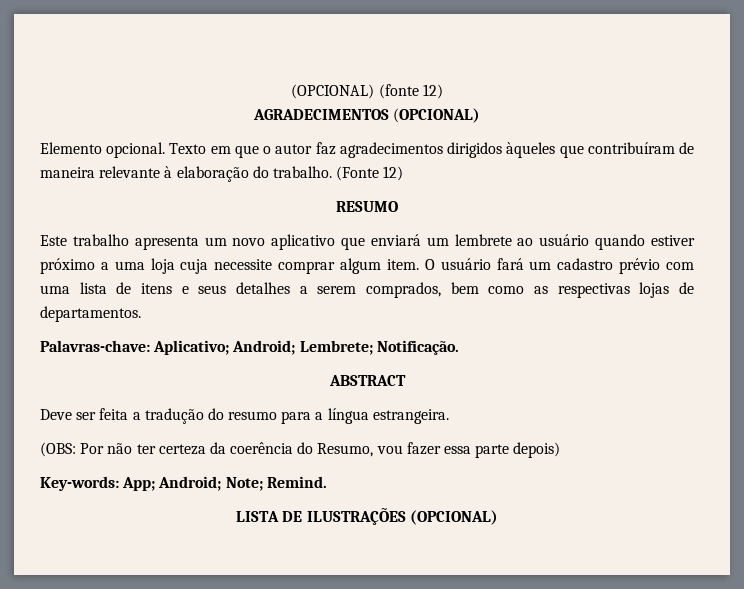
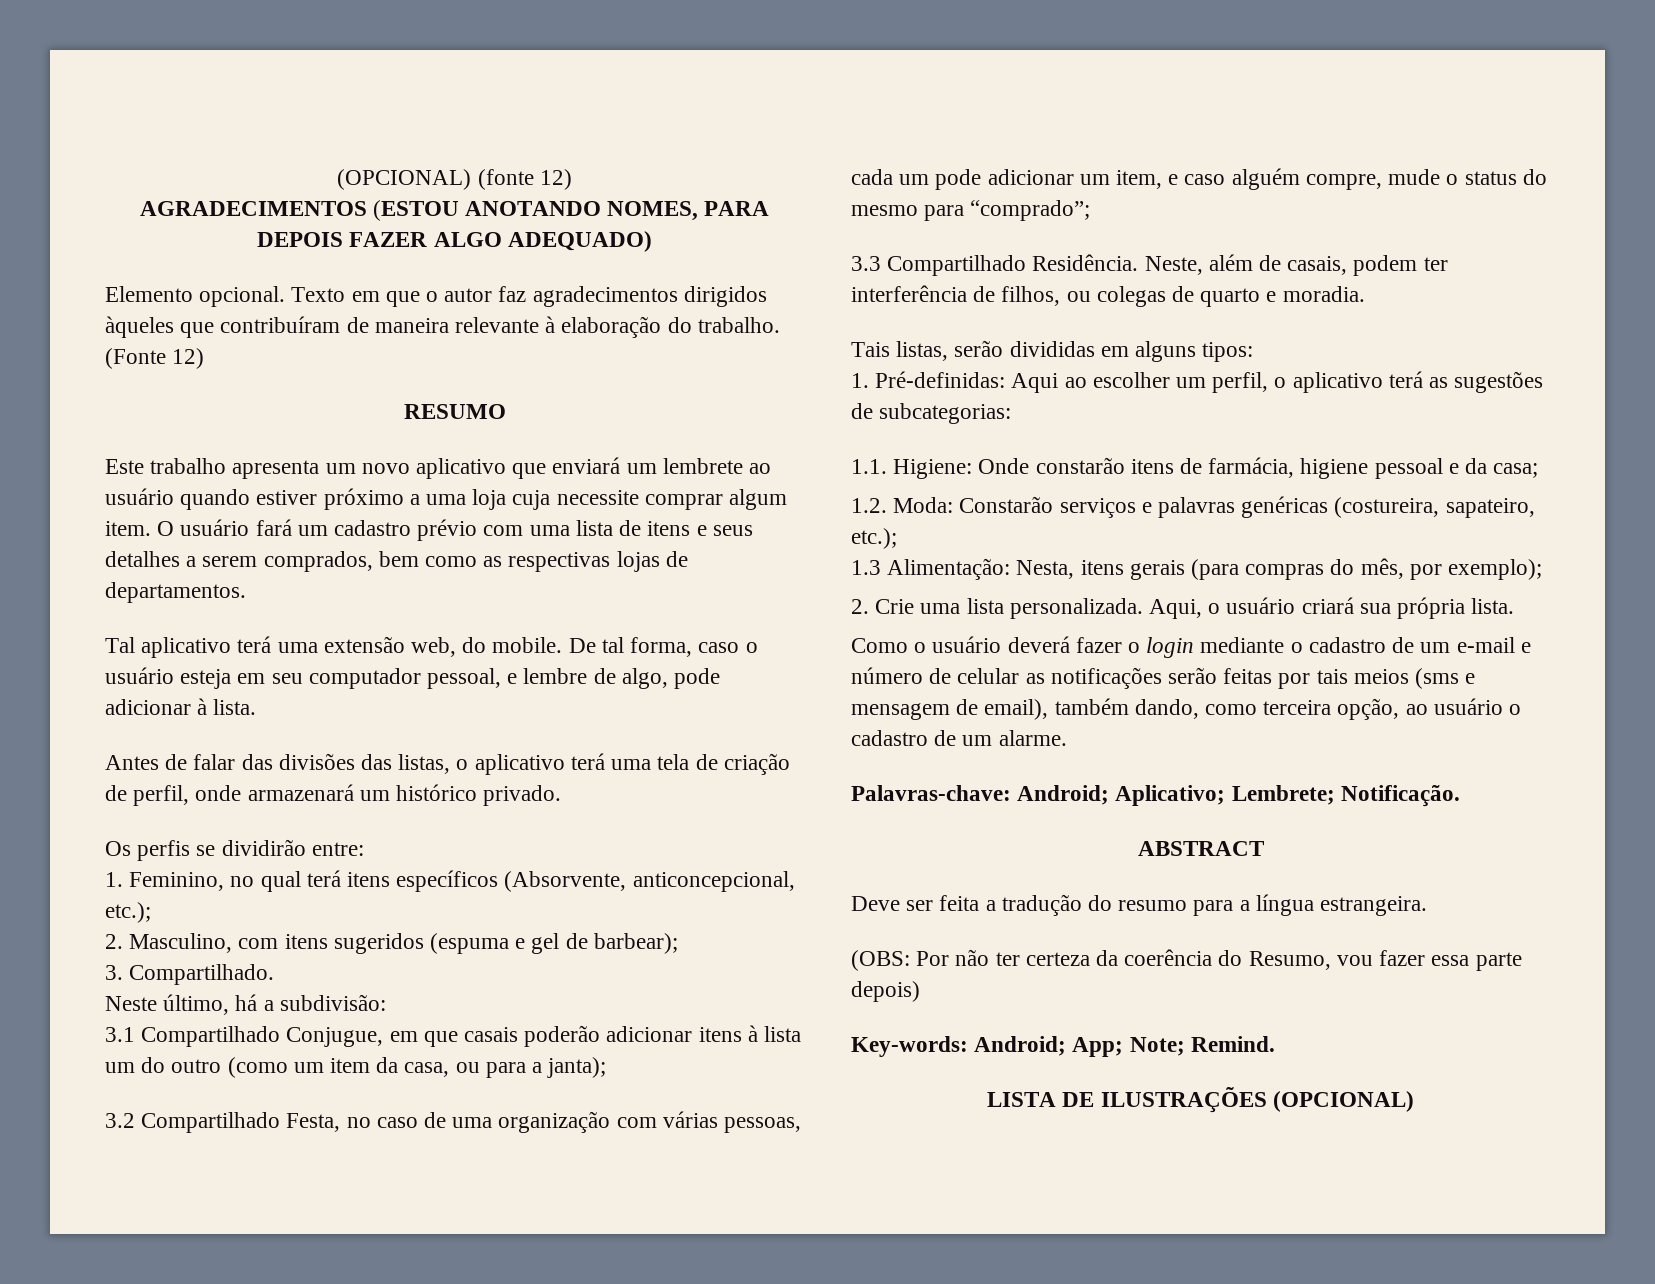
- AGRADECIMENTOS (OPCIONAL)
+ AGRADECIMENTOS (ESTOU ANOTANDO NOMES, PARA DEPOIS FAZER ALGO ADEQUADO)
+ Tal aplicativo terá uma extensão web, do mobile. De tal forma, caso o usuário esteja em seu computador pessoal, e lembre de algo, pode adicionar à lista.
+ Antes de falar das divisões das listas, o aplicativo terá uma tela de criação de perfil, onde armazenará um histórico privado.
+ Os perfis se dividirão entre:
+ 1. Feminino, no qual terá itens específicos (Absorvente, anticoncepcional, etc.);
+ 2. Masculino, com itens sugeridos (espuma e gel de barbear);
+ 3. Compartilhado.
+ Neste último, há a subdivisão:
+ 3.1 Compartilhado Conjugue, em que casais poderão adicionar itens à lista um do outro (como um item da casa, ou para a janta);
+ 3.2 Compartilhado Festa, no caso de uma organização com várias pessoas, cada um pode adicionar um item, e caso alguém compre, mude o status do mesmo para “comprado”;
+ 3.3 Compartilhado Residência. Neste, além de casais, podem ter interferência de filhos, ou colegas de quarto e moradia.
+ Tais listas, serão divididas em alguns tipos:
+ 1. Pré-definidas: Aqui ao escolher um perfil, o aplicativo terá as sugestões de subcategorias:
+ 1.1. Higiene: Onde constarão itens de farmácia, higiene pessoal e da casa;
+ 1.2. Moda: Constarão serviços e palavras genéricas (costureira, sapateiro, etc.);
+ 1.3 Alimentação: Nesta, itens gerais (para compras do mês, por exemplo);
+ 2. Crie uma lista personalizada. Aqui, o usuário criará sua própria lista.
+ Como o usuário deverá fazer o login mediante o cadastro de um e-mail e número de celular as notificações serão feitas por tais meios (sms e mensagem de email), também dando, como terceira opção, ao usuário o cadastro de um alarme.
- Palavras-chave: Aplicativo; Android; Lembrete; Notificação.
+ Palavras-chave: Android; Aplicativo; Lembrete; Notificação.
- Key-words: App; Android; Note; Remind.
+ Key-words: Android; App; Note; Remind.

